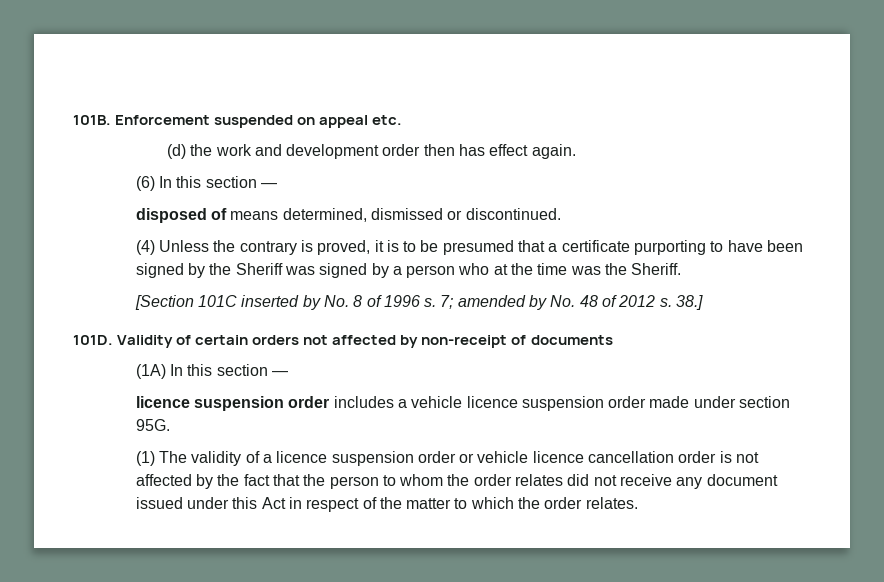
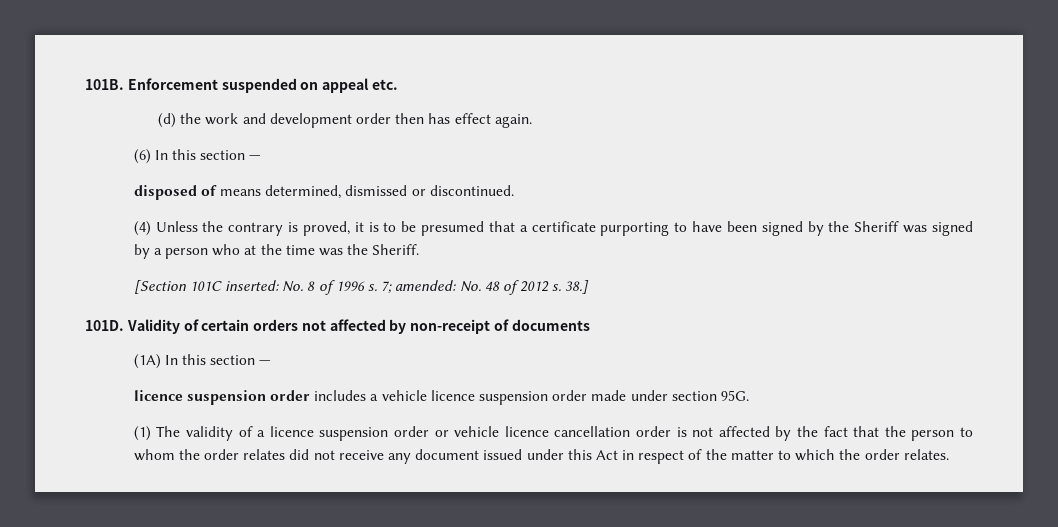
- [Section 101C inserted by No. 8 of 1996 s.
+ [Section 101C inserted: No. 8 of 1996 s.
- 7; amended by No. 48 of 2012 s.
+ 7; amended: No. 48 of 2012 s.

